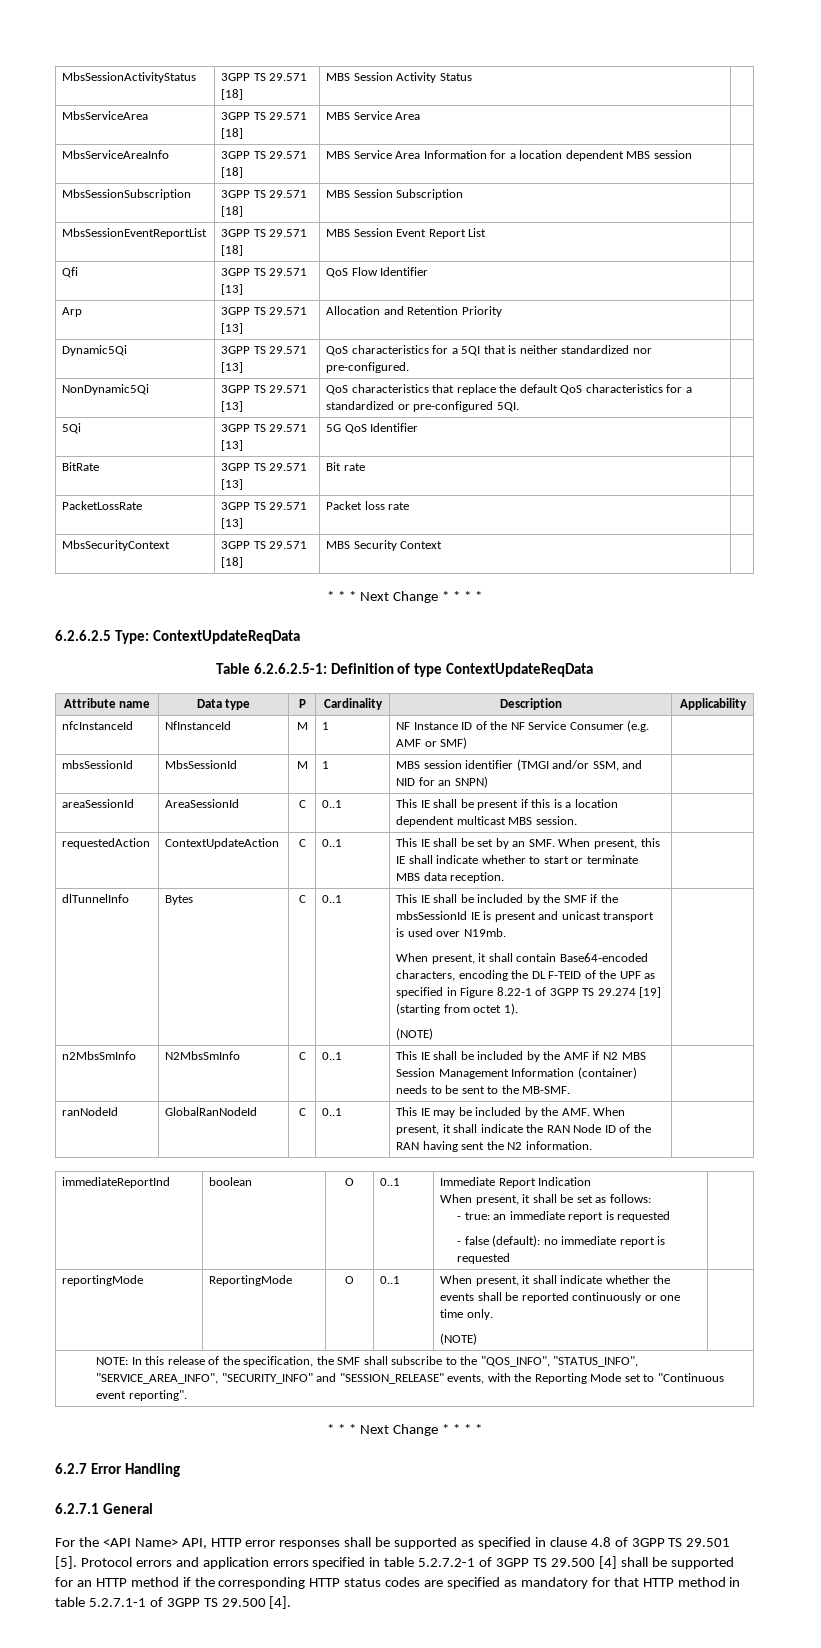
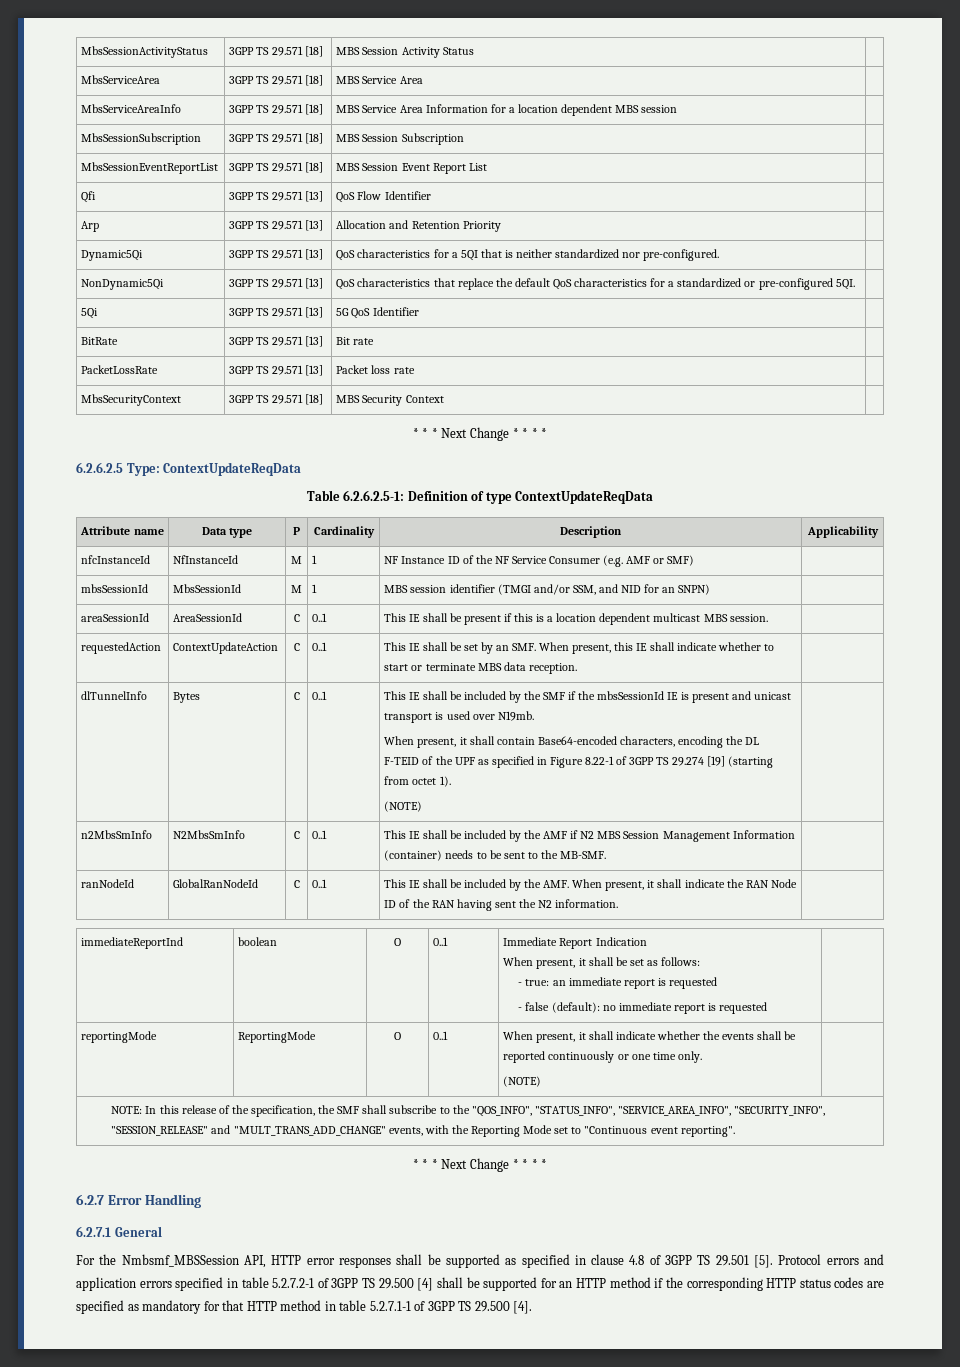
- ranNodeId | GlobalRanNodeId | C | 0..1 | This IE may be included by the AMF. When present, it shall indicate the RAN Node ID of the RAN having sent the N2 information. |
+ ranNodeId | GlobalRanNodeId | C | 0..1 | This IE shall be included by the AMF. When present, it shall indicate the RAN Node ID of the RAN having sent the N2 information. |
- NOTE: In this release of the specification, the SMF shall subscribe to the "QOS_INFO", "STATUS_INFO", "SERVICE_AREA_INFO", "SECURITY_INFO" and "SESSION_RELEASE" events, with the Reporting Mode set to "Continuous event reporting".
+ NOTE: In this release of the specification, the SMF shall subscribe to the "QOS_INFO", "STATUS_INFO", "SERVICE_AREA_INFO", "SECURITY_INFO", "SESSION_RELEASE" and "MULT_TRANS_ADD_CHANGE" events, with the Reporting Mode set to "Continuous event reporting".
- For the <API Name> API, HTTP error responses shall be supported as specified in clause 4.8 of 3GPP TS 29.501 [5].
+ For the Nmbsmf_MBSSession API, HTTP error responses shall be supported as specified in clause 4.8 of 3GPP TS 29.501 [5].

